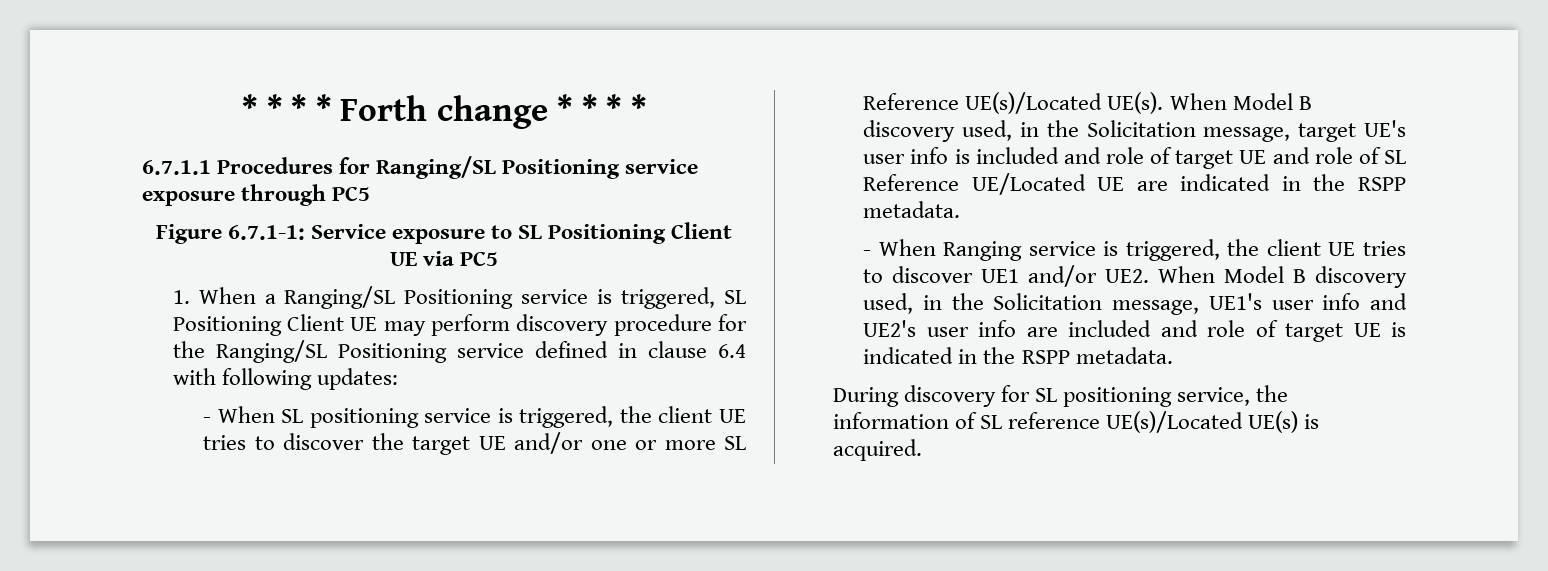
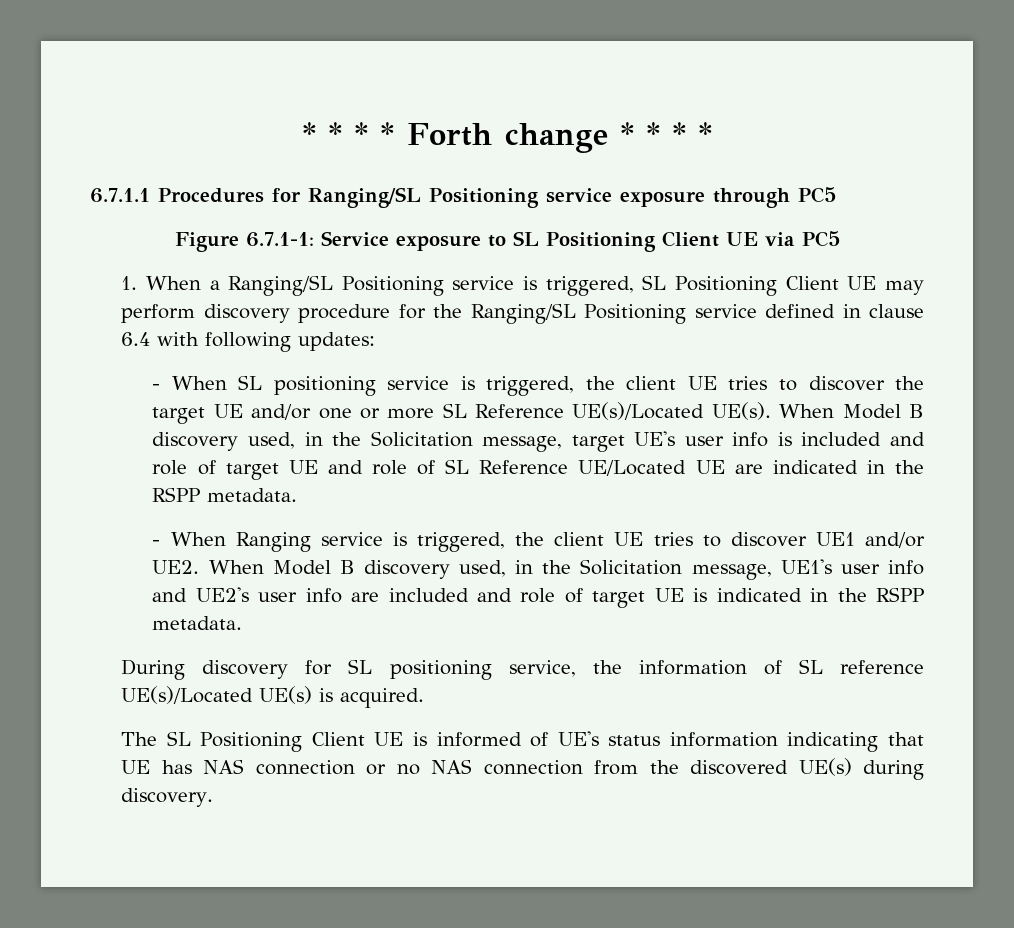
+ The SL Positioning Client UE is informed of UE's status information indicating that UE has NAS connection or no NAS connection from the discovered UE(s) during discovery.

